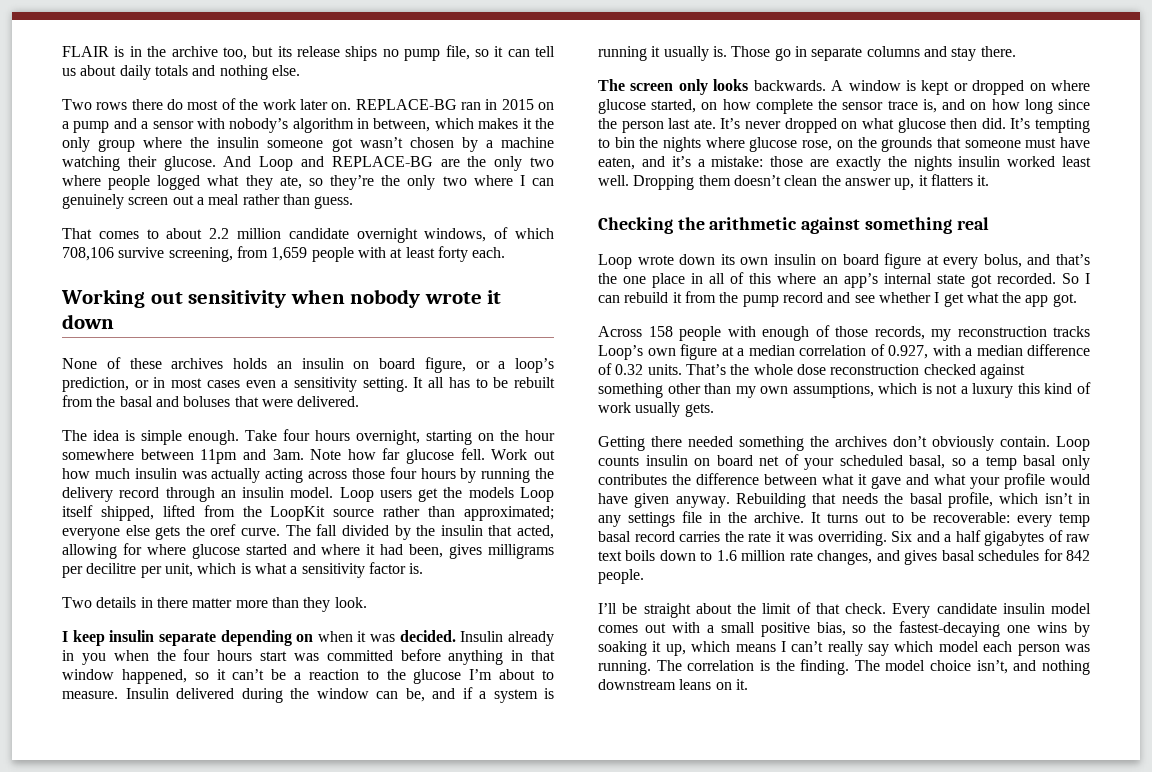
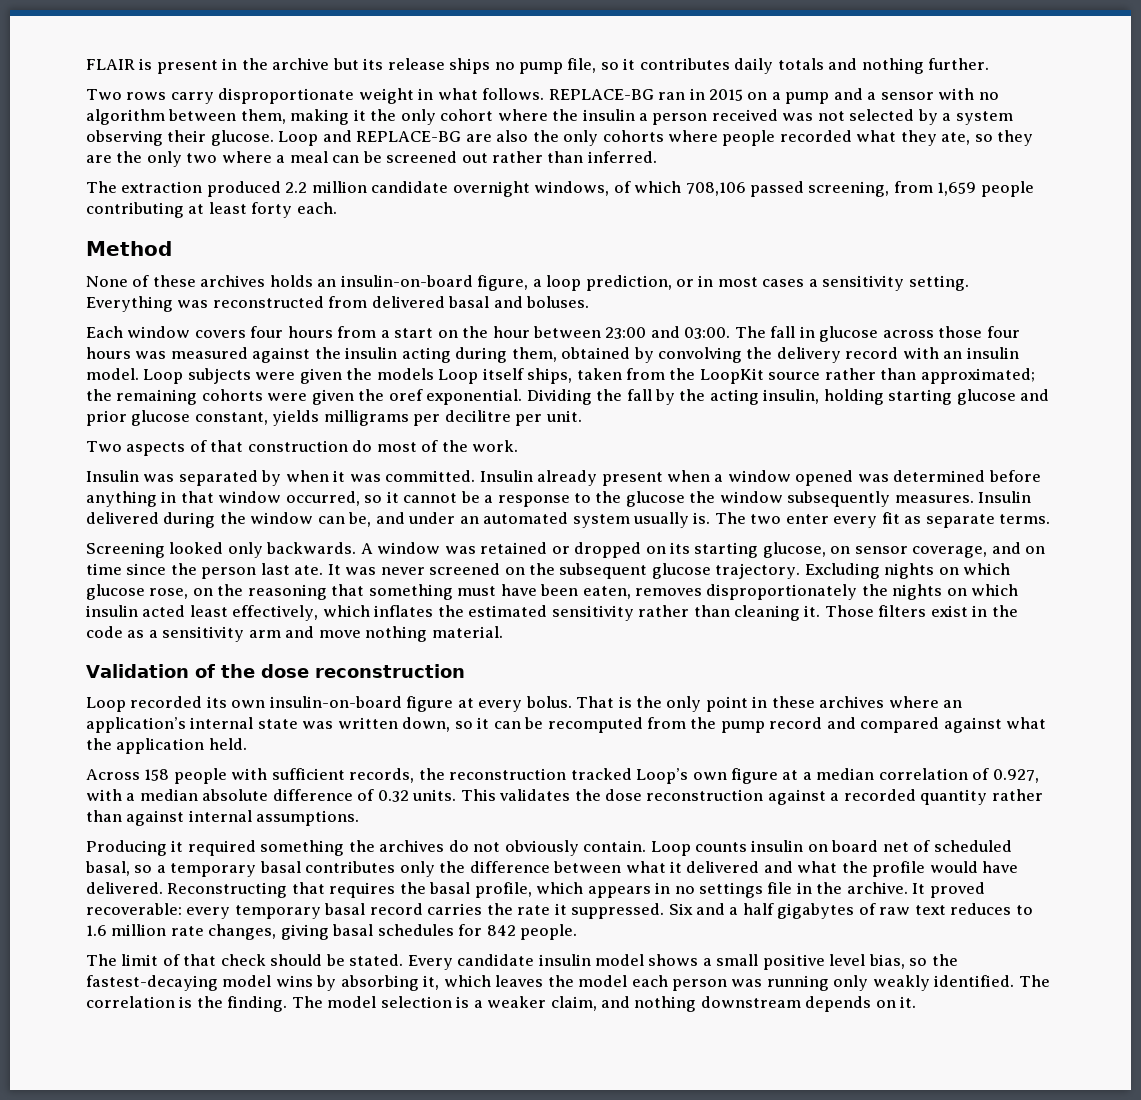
- FLAIR is in the archive too, but its release ships no pump file, so it can tell us about daily totals and nothing else.
+ FLAIR is present in the archive but its release ships no pump file, so it contributes daily totals and nothing further.
- Two rows there do most of the work later on.
+ Two rows carry disproportionate weight in what follows.
- REPLACE-BG ran in 2015 on a pump and a sensor with nobody’s algorithm in between, which makes it the only group where the insulin someone got wasn’t chosen by a machine watching their glucose.
+ REPLACE-BG ran in 2015 on a pump and a sensor with no algorithm between them, making it the only cohort where the insulin a person received was not selected by a system observing their glucose.
- And Loop and REPLACE-BG are the only two where people logged what they ate, so they’re the only two where I can genuinely screen out a meal rather than guess.
- That comes to about 2.2 million candidate overnight windows, of which 708,106 survive screening, from 1,659 people with at least forty each.
+ Loop and REPLACE-BG are also the only cohorts where people recorded what they ate, so they are the only two where a meal can be screened out rather than inferred.
+ The extraction produced 2.2 million candidate overnight windows, of which 708,106 passed screening, from 1,659 people contributing at least forty each.
- Working out sensitivity when nobody wrote it down
+ Method
- None of these archives holds an insulin on board figure, or a loop’s prediction, or in most cases even a sensitivity setting.
+ None of these archives holds an insulin-on-board figure, a loop prediction, or in most cases a sensitivity setting.
- It all has to be rebuilt from the basal and boluses that were delivered.
- The idea is simple enough. Take four hours overnight, starting on the hour somewhere between 11pm and 3am. Note how far glucose fell. Work out how much insulin was actually acting across those four hours by running the delivery record through an insulin model.
+ Everything was reconstructed from delivered basal and boluses.
+ Each window covers four hours from a start on the hour between 23:00 and 03:00. The fall in glucose across those four hours was measured against the insulin acting during them, obtained by convolving the delivery record with an insulin model.
- Loop users get the models Loop itself shipped, lifted from the LoopKit source rather than approximated; everyone else gets the oref curve. The fall divided by the insulin that acted, allowing for where glucose started and where it had been, gives milligrams per decilitre per unit, which is what a sensitivity factor is.
- Two details in there matter more than they look.
- I keep insulin separate depending on when it was decided.
+ Loop subjects were given the models Loop itself ships, taken from the LoopKit source rather than approximated; the remaining cohorts were given the oref exponential. Dividing the fall by the acting insulin, holding starting glucose and prior glucose constant, yields milligrams per decilitre per unit.
+ Two aspects of that construction do most of the work.
+ Insulin was separated by when it was committed.
- Insulin already in you when the four hours start was committed before anything in that window happened, so it can’t be a reaction to the glucose I’m about to measure.
+ Insulin already present when a window opened was determined before anything in that window occurred, so it cannot be a response to the glucose the window subsequently measures.
- Insulin delivered during the window can be, and if a system is running it usually is. Those go in separate columns and stay there.
- The screen only looks backwards.
+ Insulin delivered during the window can be, and under an automated system usually is. The two enter every fit as separate terms.
+ Screening looked only backwards.
- A window is kept or dropped on where glucose started, on how complete the sensor trace is, and on how long since the person last ate.
+ A window was retained or dropped on its starting glucose, on sensor coverage, and on time since the person last ate.
- It’s never dropped on what glucose then did. It’s tempting to bin the nights where glucose rose, on the grounds that someone must have eaten, and it’s a mistake: those are exactly the nights insulin worked least well. Dropping them doesn’t clean the answer up, it flatters it.
- Checking the arithmetic against something real
- Loop wrote down its own insulin on board figure at every bolus, and that’s the one place in all of this where an app’s internal state got recorded. So I can rebuild it from the pump record and see whether I get what the app got.
- Across 158 people with enough of those records, my reconstruction tracks Loop’s own figure at a median correlation of 0.927, with a median difference of 0.32 units.
+ It was never screened on the subsequent glucose trajectory. Excluding nights on which glucose rose, on the reasoning that something must have been eaten, removes disproportionately the nights on which insulin acted least effectively, which inflates the estimated sensitivity rather than cleaning it. Those filters exist in the code as a sensitivity arm and move nothing material.
+ Validation of the dose reconstruction
+ Loop recorded its own insulin-on-board figure at every bolus. That is the only point in these archives where an application’s internal state was written down, so it can be recomputed from the pump record and compared against what the application held.
+ Across 158 people with sufficient records, the reconstruction tracked Loop’s own figure at a median correlation of 0.927, with a median absolute difference of 0.32 units.
- That’s the whole dose reconstruction checked against something other than my own assumptions, which is not a luxury this kind of work usually gets.
- Getting there needed something the archives don’t obviously contain.
+ This validates the dose reconstruction against a recorded quantity rather than against internal assumptions.
+ Producing it required something the archives do not obviously contain.
- Loop counts insulin on board net of your scheduled basal, so a temp basal only contributes the difference between what it gave and what your profile would have given anyway. Rebuilding that needs the basal profile, which isn’t in any settings file in the archive.
+ Loop counts insulin on board net of scheduled basal, so a temporary basal contributes only the difference between what it delivered and what the profile would have delivered. Reconstructing that requires the basal profile, which appears in no settings file in the archive.
- It turns out to be recoverable: every temp basal record carries the rate it was overriding.
+ It proved recoverable: every temporary basal record carries the rate it suppressed.
- Six and a half gigabytes of raw text boils down to 1.6 million rate changes, and gives basal schedules for 842 people.
+ Six and a half gigabytes of raw text reduces to 1.6 million rate changes, giving basal schedules for 842 people.
- I’ll be straight about the limit of that check.
+ The limit of that check should be stated.
- Every candidate insulin model comes out with a small positive bias, so the fastest-decaying one wins by soaking it up, which means I can’t really say which model each person was running.
+ Every candidate insulin model shows a small positive level bias, so the fastest-decaying model wins by absorbing it, which leaves the model each person was running only weakly identified.
- The model choice isn’t, and nothing downstream leans on it.
+ The model selection is a weaker claim, and nothing downstream depends on it.

